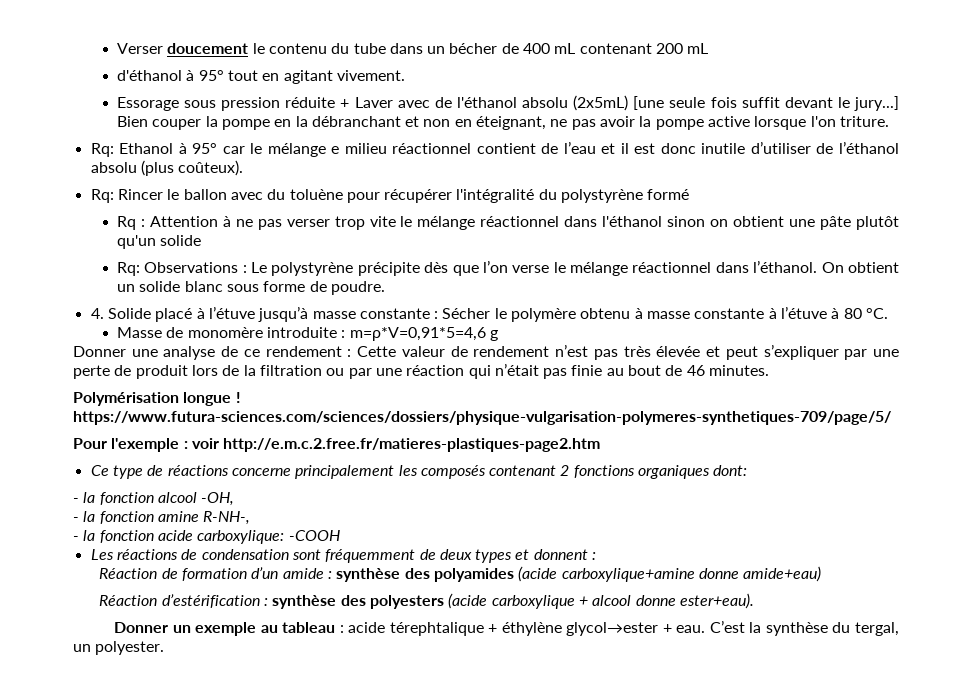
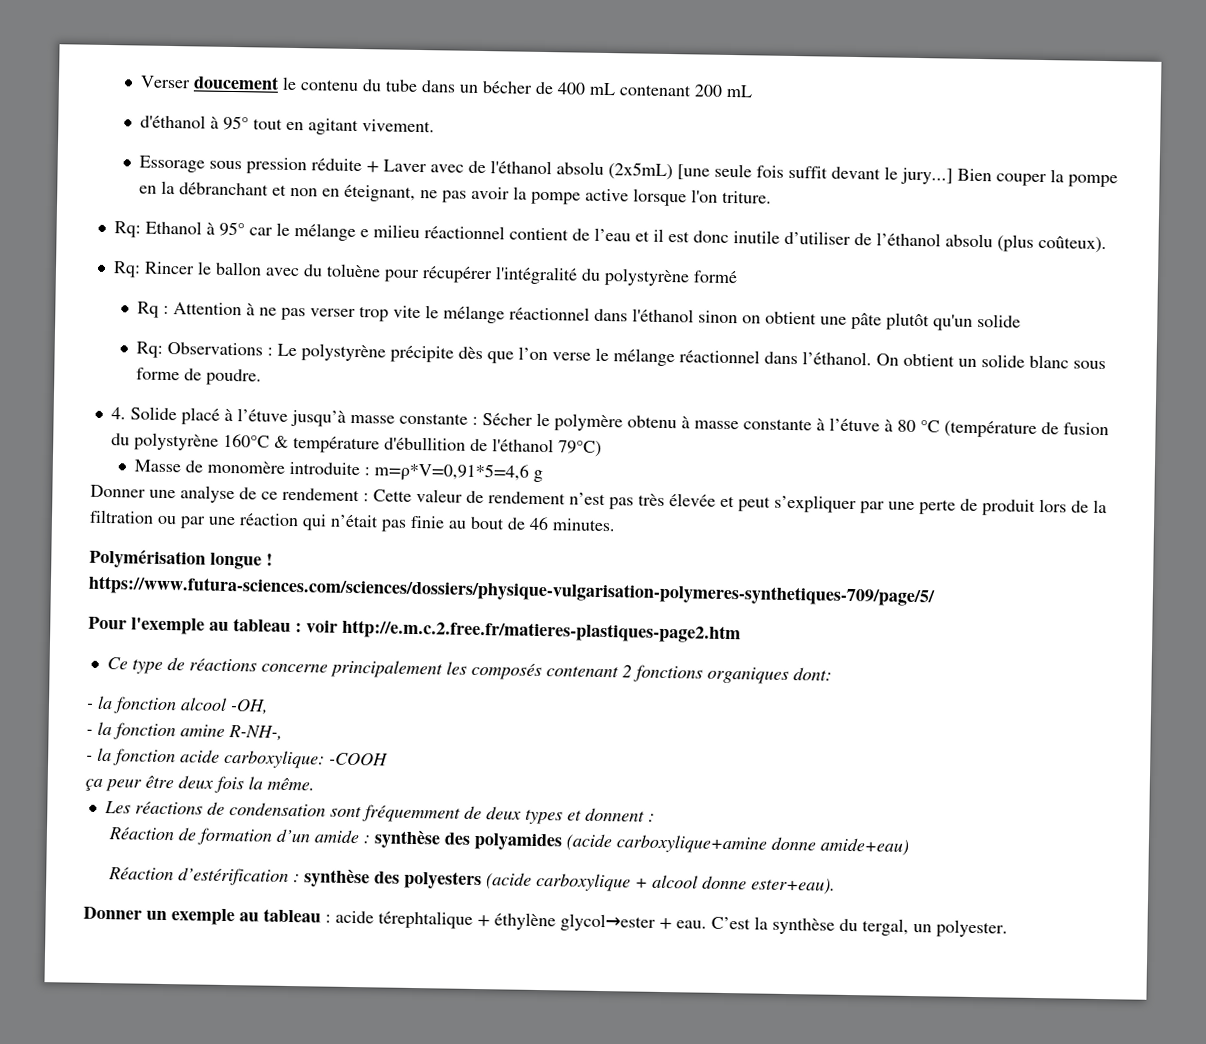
- 4. Solide placé à l’étuve jusqu’à masse constante : Sécher le polymère obtenu à masse constante à l’étuve à 80 °C.
+ 4. Solide placé à l’étuve jusqu’à masse constante : Sécher le polymère obtenu à masse constante à l’étuve à 80 °C (température de fusion du polystyrène 160°C & température d'ébullition de l'éthanol 79°C)
- Pour l'exemple : voir http://e.m.c.2.free.fr/matieres-plastiques-page2.htm
+ Pour l'exemple au tableau : voir http://e.m.c.2.free.fr/matieres-plastiques-page2.htm
+ ça peur être deux fois la même.

